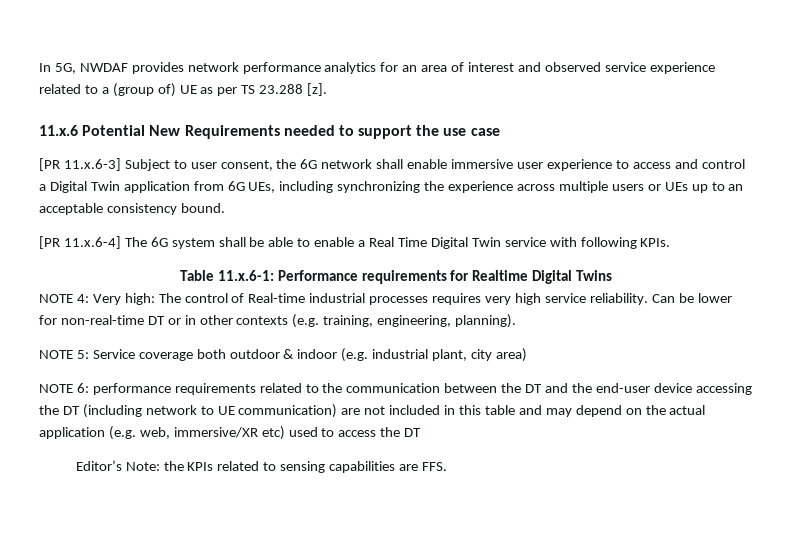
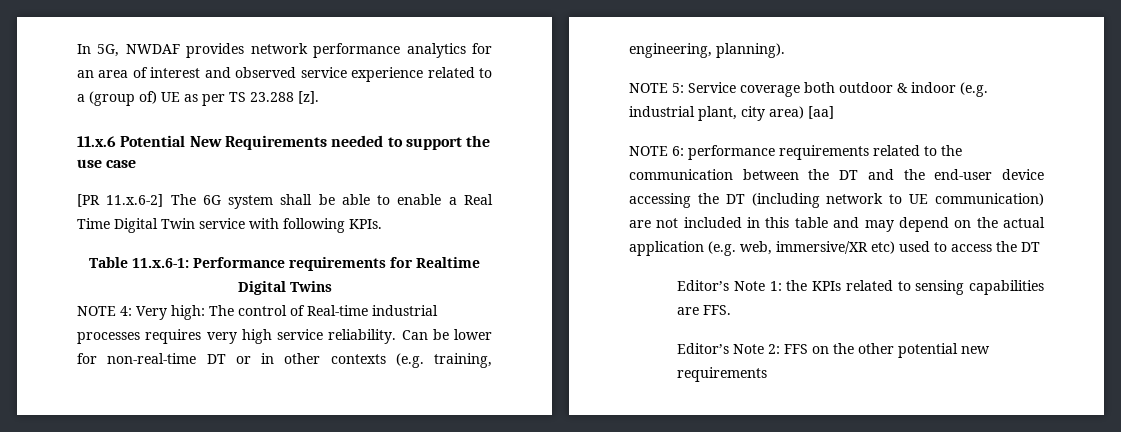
- [PR 11.x.6-3] Subject to user consent, the 6G network shall enable immersive user experience to access and control a Digital Twin application from 6G UEs, including synchronizing the experience across multiple users or UEs up to an acceptable consistency bound.
- [PR 11.x.6-4] The 6G system shall be able to enable a Real Time Digital Twin service with following KPIs.
+ [PR 11.x.6-2] The 6G system shall be able to enable a Real Time Digital Twin service with following KPIs.
- NOTE 5: Service coverage both outdoor & indoor (e.g. industrial plant, city area)
+ NOTE 5: Service coverage both outdoor & indoor (e.g. industrial plant, city area) [aa]
- Editor’s Note: the KPIs related to sensing capabilities are FFS.
+ Editor’s Note 1: the KPIs related to sensing capabilities are FFS.
+ Editor’s Note 2: FFS on the other potential new requirements

